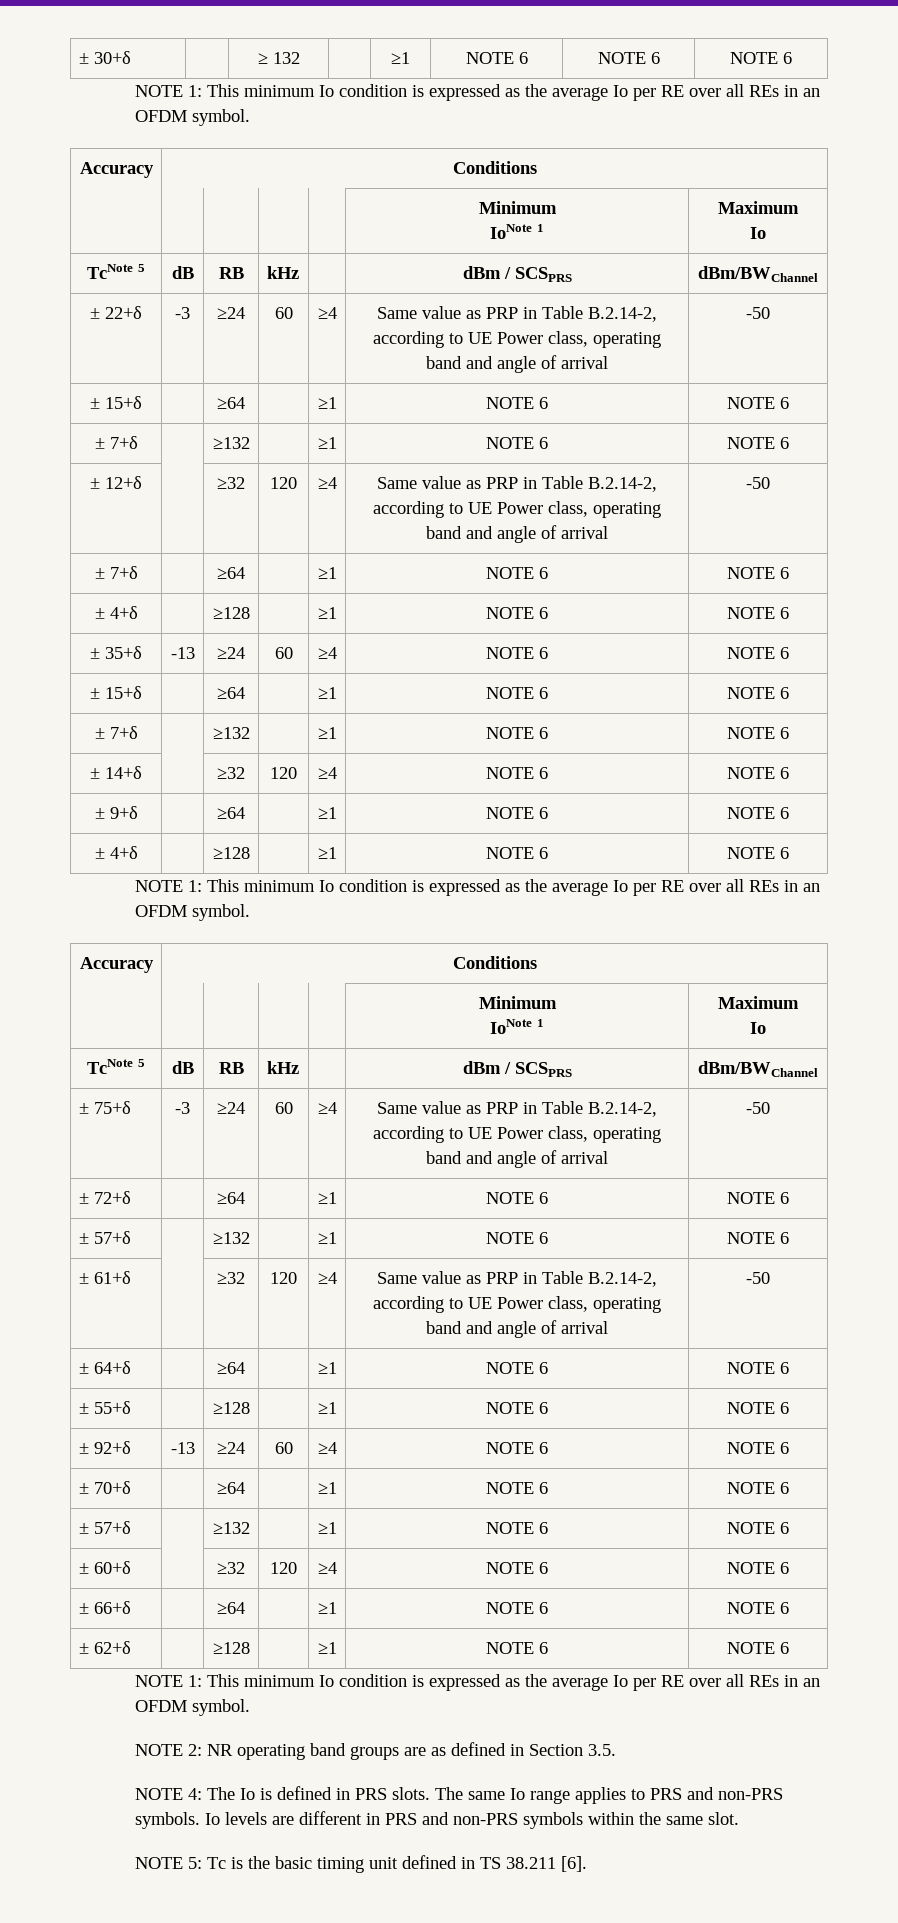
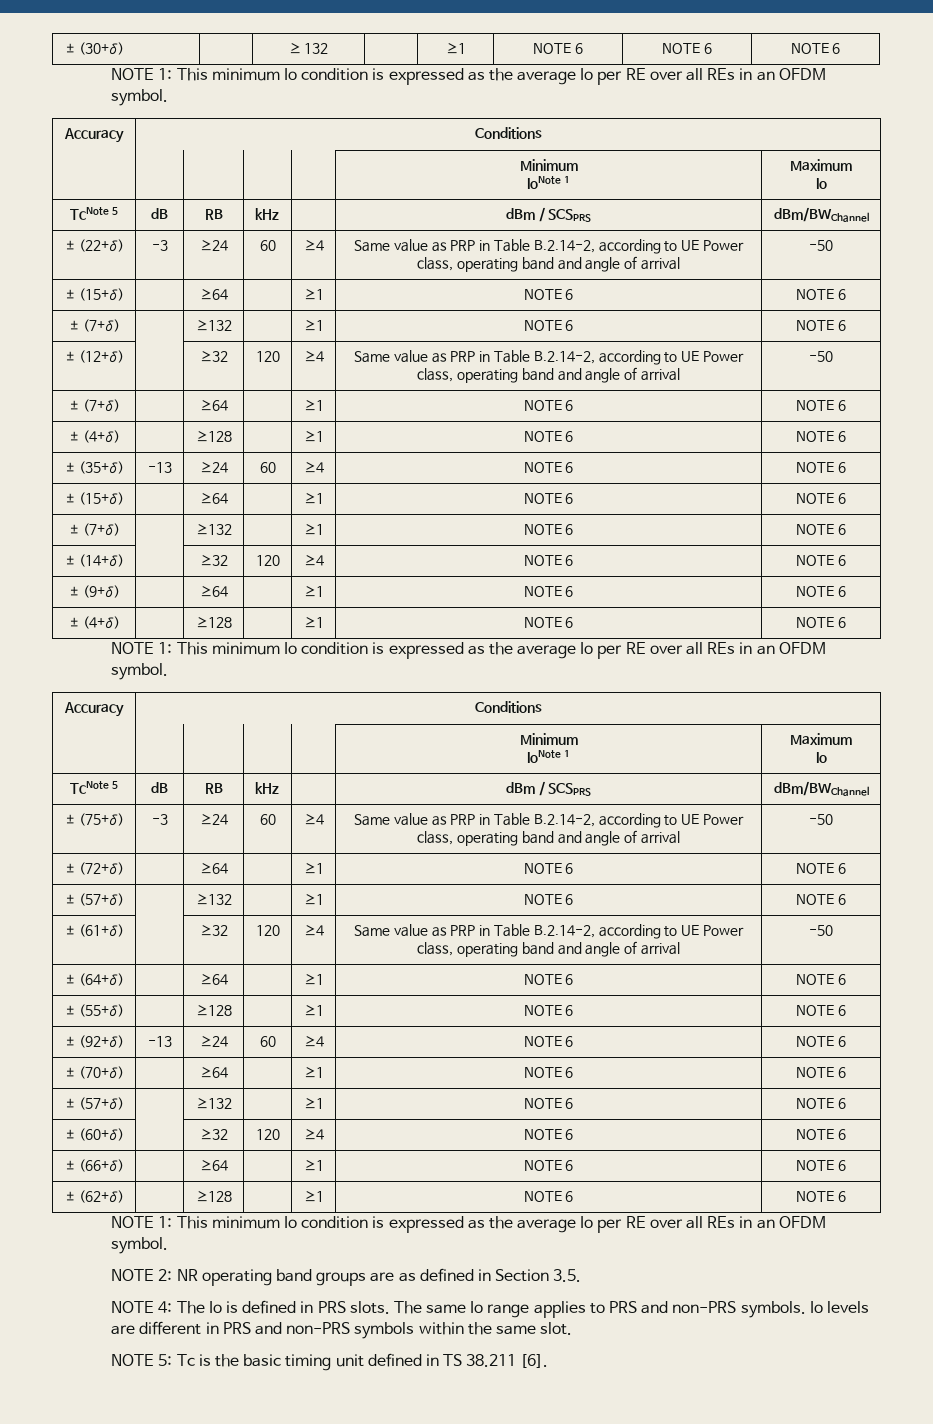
- ± 30+δ | | ≥ 132 | | ≥1 | NOTE 6 | NOTE 6 | NOTE 6
+ ± (30+δ) | | ≥ 132 | | ≥1 | NOTE 6 | NOTE 6 | NOTE 6
- ± 22+δ | -3 | ≥24 | 60 | ≥4 | Same value as PRP in Table B.2.14-2, according to UE Power class, operating band and angle of arrival | -50
- ± 15+δ | | ≥64 | | ≥1 | NOTE 6 | NOTE 6
- ± 7+δ | | ≥132 | | ≥1 | NOTE 6 | NOTE 6
- ± 12+δ | | ≥32 | 120 | ≥4 | Same value as PRP in Table B.2.14-2, according to UE Power class, operating band and angle of arrival | -50
+ ± (22+δ) | -3 | ≥24 | 60 | ≥4 | Same value as PRP in Table B.2.14-2, according to UE Power class, operating band and angle of arrival | -50
+ ± (15+δ) | | ≥64 | | ≥1 | NOTE 6 | NOTE 6
+ ± (7+δ) | | ≥132 | | ≥1 | NOTE 6 | NOTE 6
+ ± (12+δ) | | ≥32 | 120 | ≥4 | Same value as PRP in Table B.2.14-2, according to UE Power class, operating band and angle of arrival | -50
- ± 7+δ | | ≥64 | | ≥1 | NOTE 6 | NOTE 6
- ± 4+δ | | ≥128 | | ≥1 | NOTE 6 | NOTE 6
- ± 35+δ | -13 | ≥24 | 60 | ≥4 | NOTE 6 | NOTE 6
- ± 15+δ | | ≥64 | | ≥1 | NOTE 6 | NOTE 6
- ± 7+δ | | ≥132 | | ≥1 | NOTE 6 | NOTE 6
- ± 14+δ | | ≥32 | 120 | ≥4 | NOTE 6 | NOTE 6
- ± 9+δ | | ≥64 | | ≥1 | NOTE 6 | NOTE 6
- ± 4+δ | | ≥128 | | ≥1 | NOTE 6 | NOTE 6
+ ± (7+δ) | | ≥64 | | ≥1 | NOTE 6 | NOTE 6
+ ± (4+δ) | | ≥128 | | ≥1 | NOTE 6 | NOTE 6
+ ± (35+δ) | -13 | ≥24 | 60 | ≥4 | NOTE 6 | NOTE 6
+ ± (15+δ) | | ≥64 | | ≥1 | NOTE 6 | NOTE 6
+ ± (7+δ) | | ≥132 | | ≥1 | NOTE 6 | NOTE 6
+ ± (14+δ) | | ≥32 | 120 | ≥4 | NOTE 6 | NOTE 6
+ ± (9+δ) | | ≥64 | | ≥1 | NOTE 6 | NOTE 6
+ ± (4+δ) | | ≥128 | | ≥1 | NOTE 6 | NOTE 6
- ± 75+δ | -3 | ≥24 | 60 | ≥4 | Same value as PRP in Table B.2.14-2, according to UE Power class, operating band and angle of arrival | -50
+ ± (75+δ) | -3 | ≥24 | 60 | ≥4 | Same value as PRP in Table B.2.14-2, according to UE Power class, operating band and angle of arrival | -50
- ± 72+δ | | ≥64 | | ≥1 | NOTE 6 | NOTE 6
- ± 57+δ | | ≥132 | | ≥1 | NOTE 6 | NOTE 6
- ± 61+δ | | ≥32 | 120 | ≥4 | Same value as PRP in Table B.2.14-2, according to UE Power class, operating band and angle of arrival | -50
+ ± (72+δ) | | ≥64 | | ≥1 | NOTE 6 | NOTE 6
+ ± (57+δ) | | ≥132 | | ≥1 | NOTE 6 | NOTE 6
+ ± (61+δ) | | ≥32 | 120 | ≥4 | Same value as PRP in Table B.2.14-2, according to UE Power class, operating band and angle of arrival | -50
- ± 64+δ | | ≥64 | | ≥1 | NOTE 6 | NOTE 6
- ± 55+δ | | ≥128 | | ≥1 | NOTE 6 | NOTE 6
- ± 92+δ | -13 | ≥24 | 60 | ≥4 | NOTE 6 | NOTE 6
- ± 70+δ | | ≥64 | | ≥1 | NOTE 6 | NOTE 6
- ± 57+δ | | ≥132 | | ≥1 | NOTE 6 | NOTE 6
- ± 60+δ | | ≥32 | 120 | ≥4 | NOTE 6 | NOTE 6
- ± 66+δ | | ≥64 | | ≥1 | NOTE 6 | NOTE 6
- ± 62+δ | | ≥128 | | ≥1 | NOTE 6 | NOTE 6
+ ± (64+δ) | | ≥64 | | ≥1 | NOTE 6 | NOTE 6
+ ± (55+δ) | | ≥128 | | ≥1 | NOTE 6 | NOTE 6
+ ± (92+δ) | -13 | ≥24 | 60 | ≥4 | NOTE 6 | NOTE 6
+ ± (70+δ) | | ≥64 | | ≥1 | NOTE 6 | NOTE 6
+ ± (57+δ) | | ≥132 | | ≥1 | NOTE 6 | NOTE 6
+ ± (60+δ) | | ≥32 | 120 | ≥4 | NOTE 6 | NOTE 6
+ ± (66+δ) | | ≥64 | | ≥1 | NOTE 6 | NOTE 6
+ ± (62+δ) | | ≥128 | | ≥1 | NOTE 6 | NOTE 6

